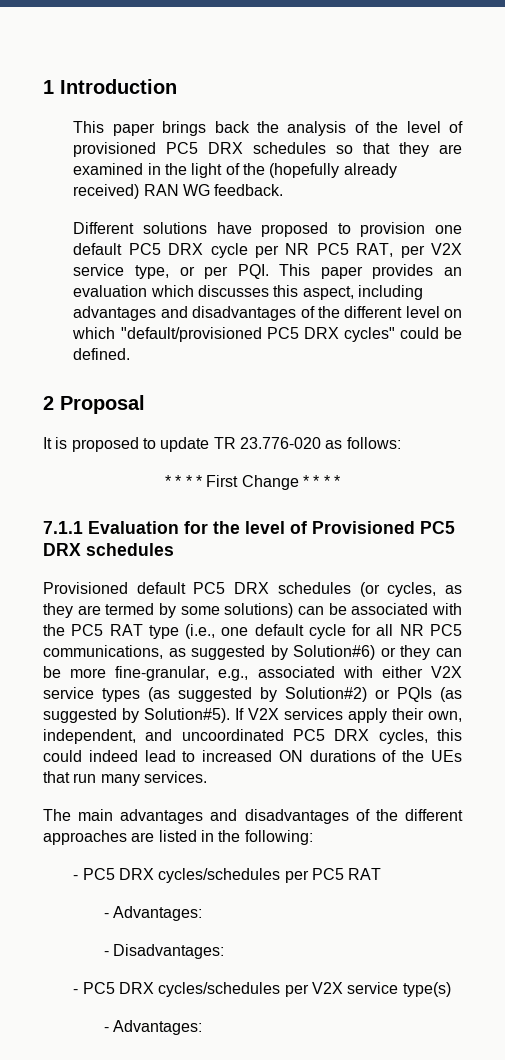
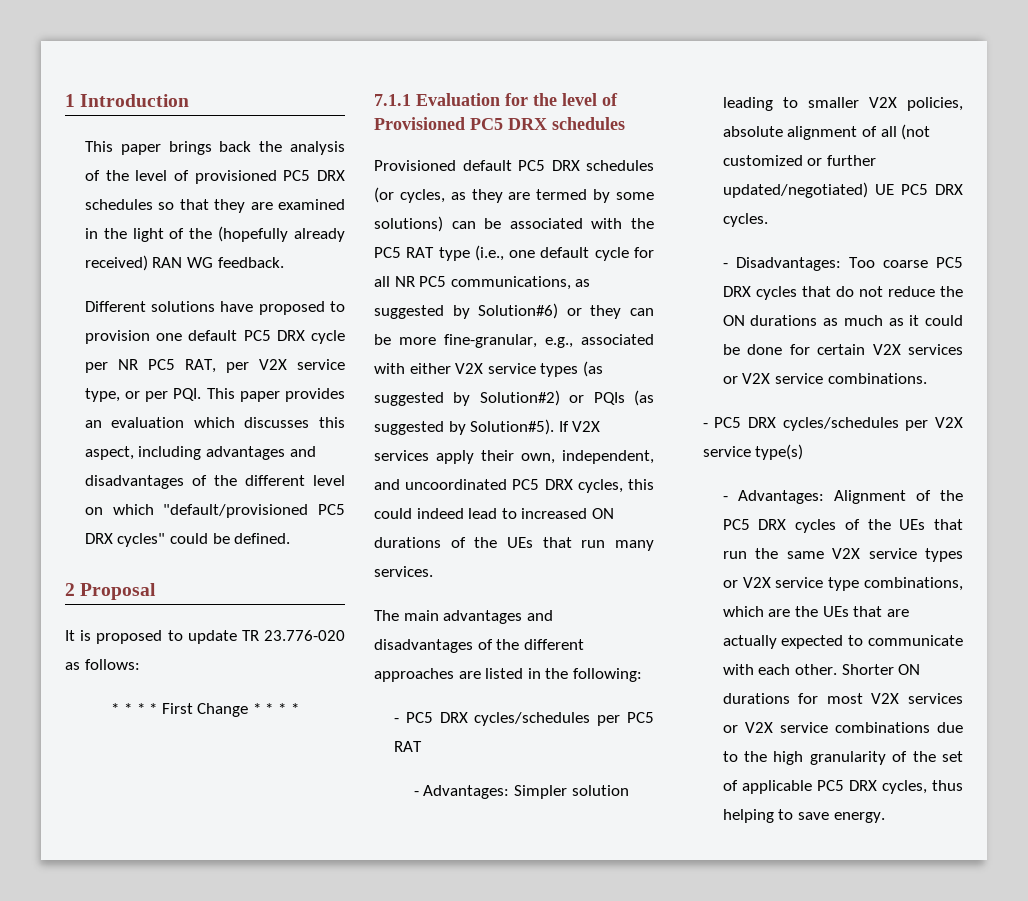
  - PC5 DRX cycles/schedules per PC5 RAT
- - Advantages:
- - Disadvantages:
+ - Advantages: Simpler solution leading to smaller V2X policies, absolute alignment of all (not customized or further updated/negotiated) UE PC5 DRX cycles.
+ - Disadvantages: Too coarse PC5 DRX cycles that do not reduce the ON durations as much as it could be done for certain V2X services or V2X service combinations.
  - PC5 DRX cycles/schedules per V2X service type(s)
- - Advantages:
+ - Advantages: Alignment of the PC5 DRX cycles of the UEs that run the same V2X service types or V2X service type combinations, which are the UEs that are actually expected to communicate with each other. Shorter ON durations for most V2X services or V2X service combinations due to the high granularity of the set of applicable PC5 DRX cycles, thus helping to save energy.

